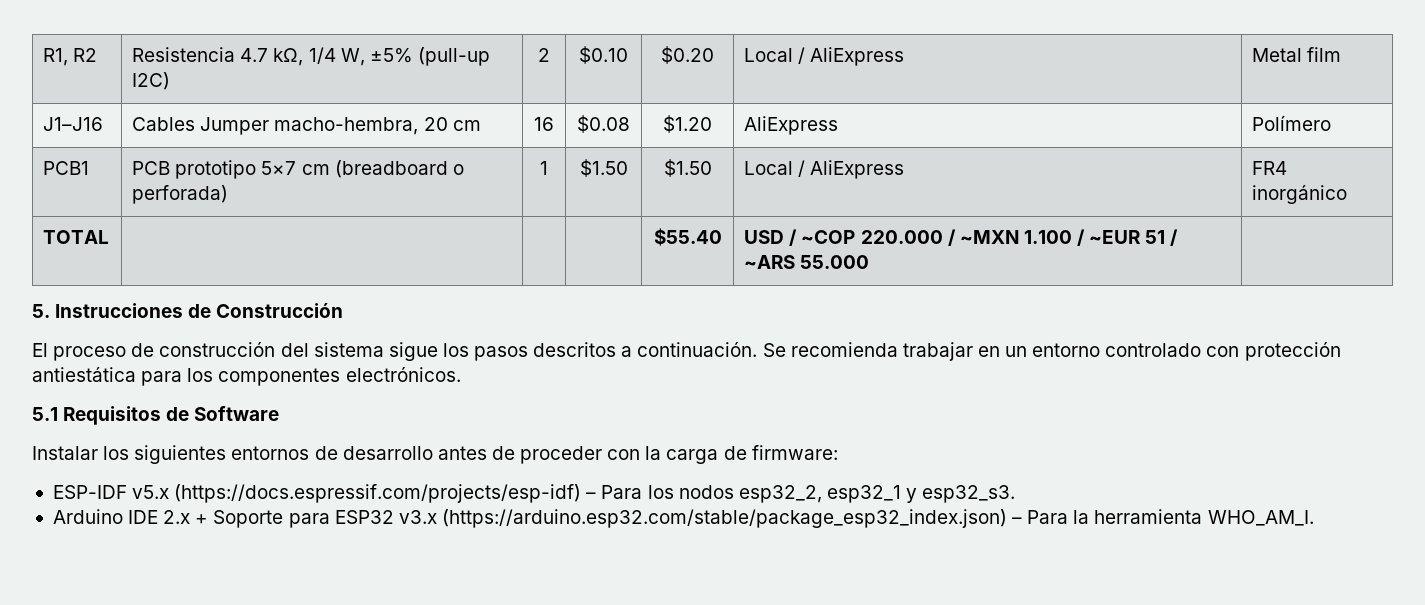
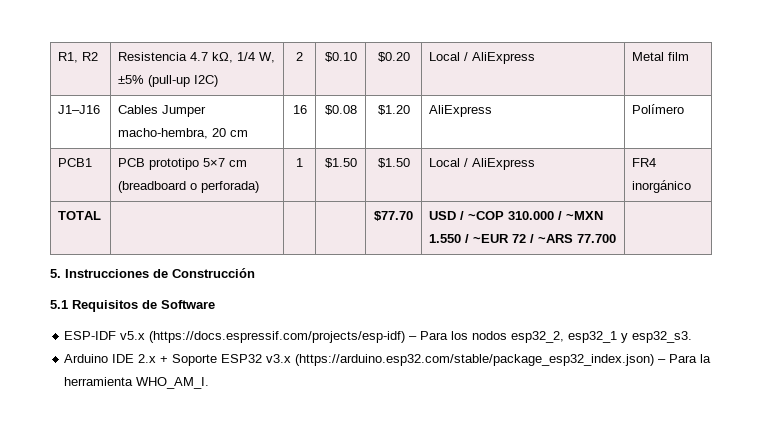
- TOTAL | | | | $55.40 | USD / ~COP 220.000 / ~MXN 1.100 / ~EUR 51 / ~ARS 55.000 |
+ TOTAL | | | | $77.70 | USD / ~COP 310.000 / ~MXN 1.550 / ~EUR 72 / ~ARS 77.700 |
- El proceso de construcción del sistema sigue los pasos descritos a continuación. Se recomienda trabajar en un entorno controlado con protección antiestática para los componentes electrónicos.
  5.1 Requisitos de Software
- Instalar los siguientes entornos de desarrollo antes de proceder con la carga de firmware:
- Arduino IDE 2.x + Soporte para ESP32 v3.x (https://arduino.esp32.com/stable/package_esp32_index.json) – Para la herramienta WHO_AM_I.
+ Arduino IDE 2.x + Soporte ESP32 v3.x (https://arduino.esp32.com/stable/package_esp32_index.json) – Para la herramienta WHO_AM_I.

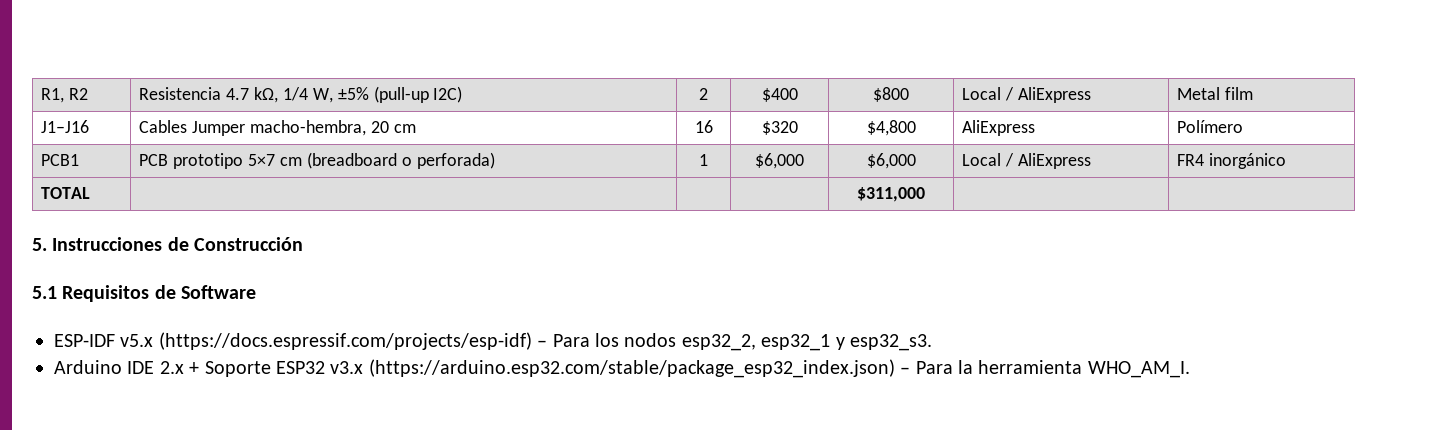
- R1, R2 | Resistencia 4.7 kΩ, 1/4 W, ±5% (pull-up I2C) | 2 | $0.10 | $0.20 | Local / AliExpress | Metal film
+ R1, R2 | Resistencia 4.7 kΩ, 1/4 W, ±5% (pull-up I2C) | 2 | $400 | $800 | Local / AliExpress | Metal film
- J1–J16 | Cables Jumper macho-hembra, 20 cm | 16 | $0.08 | $1.20 | AliExpress | Polímero
+ J1–J16 | Cables Jumper macho-hembra, 20 cm | 16 | $320 | $4,800 | AliExpress | Polímero
- PCB1 | PCB prototipo 5×7 cm (breadboard o perforada) | 1 | $1.50 | $1.50 | Local / AliExpress | FR4 inorgánico
+ PCB1 | PCB prototipo 5×7 cm (breadboard o perforada) | 1 | $6,000 | $6,000 | Local / AliExpress | FR4 inorgánico
- TOTAL | | | | $77.70 | USD / ~COP 310.000 / ~MXN 1.550 / ~EUR 72 / ~ARS 77.700 |
+ TOTAL | | | | $311,000 | |

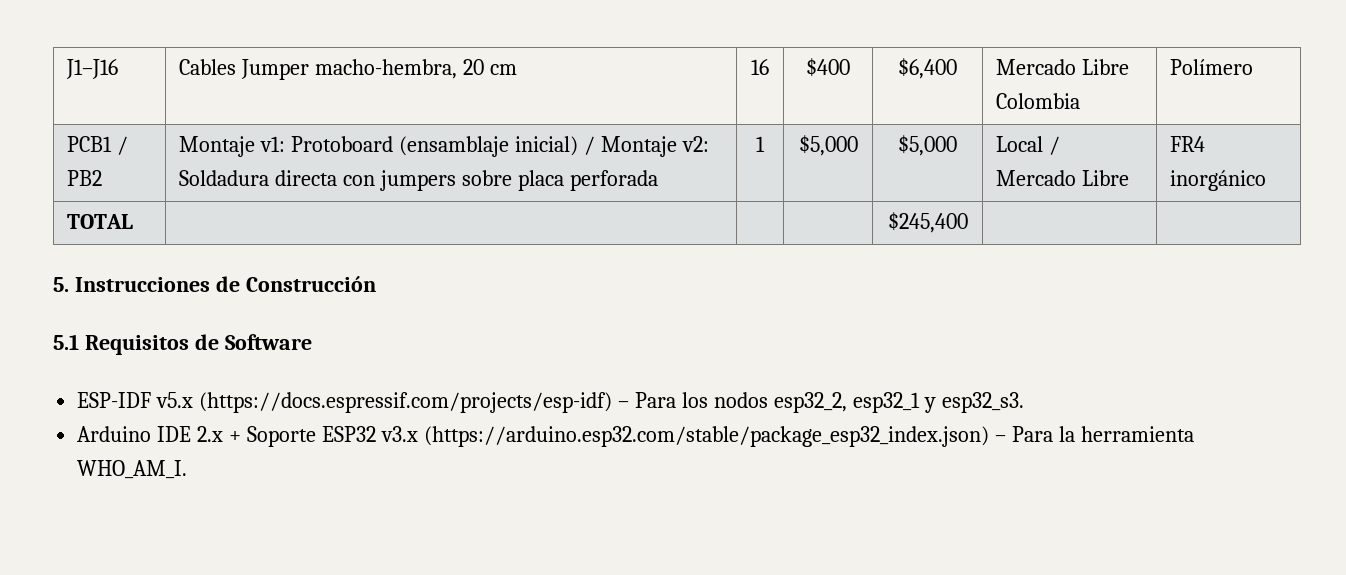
- R1, R2 | Resistencia 4.7 kΩ, 1/4 W, ±5% (pull-up I2C) | 2 | $400 | $800 | Local / AliExpress | Metal film
- J1–J16 | Cables Jumper macho-hembra, 20 cm | 16 | $320 | $4,800 | AliExpress | Polímero
- PCB1 | PCB prototipo 5×7 cm (breadboard o perforada) | 1 | $6,000 | $6,000 | Local / AliExpress | FR4 inorgánico
+ J1–J16 | Cables Jumper macho-hembra, 20 cm | 16 | $400 | $6,400 | Mercado Libre Colombia | Polímero
+ PCB1 / PB2 | Montaje v1: Protoboard (ensamblaje inicial) / Montaje v2: Soldadura directa con jumpers sobre placa perforada | 1 | $5,000 | $5,000 | Local / Mercado Libre | FR4 inorgánico
- TOTAL | | | | $311,000 | |
+ TOTAL | | | | $245,400 | |

